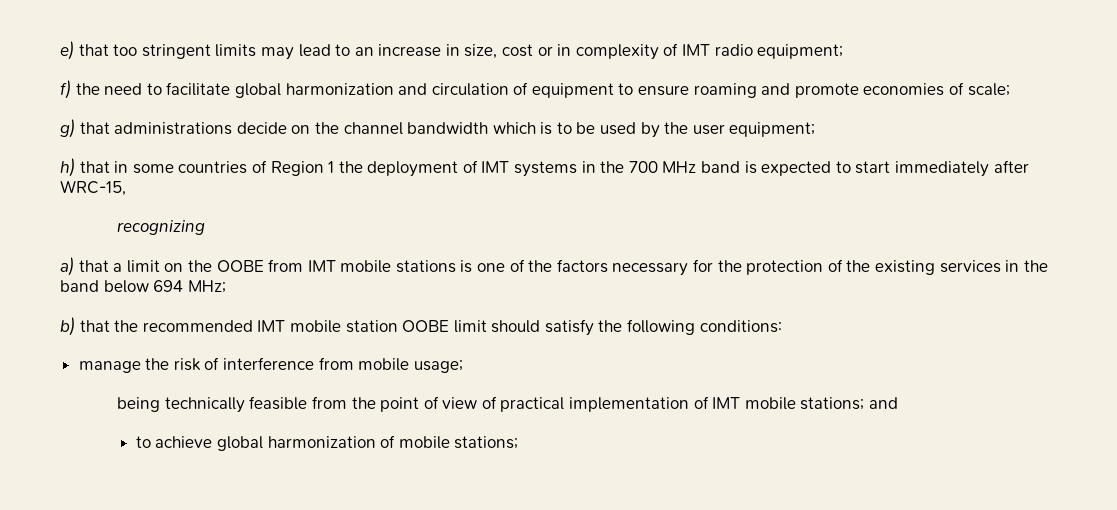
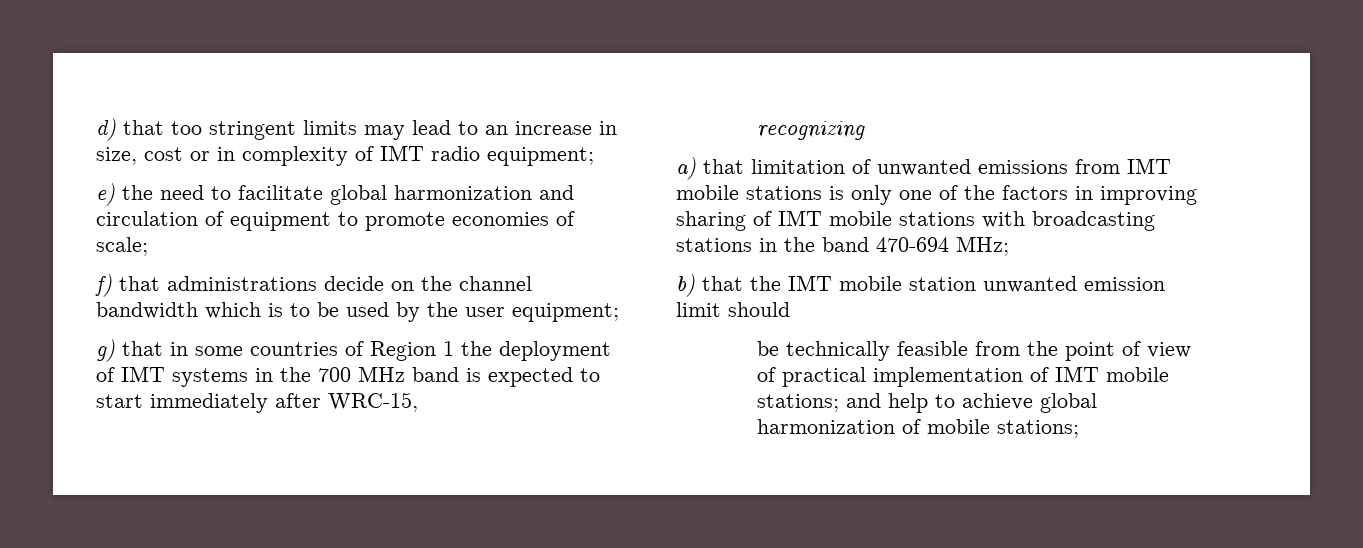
- e) that too stringent limits may lead to an increase in size, cost or in complexity of IMT radio equipment;
+ d) that too stringent limits may lead to an increase in size, cost or in complexity of IMT radio equipment;
- f) the need to facilitate global harmonization and circulation of equipment to ensure roaming and promote economies of scale;
+ e) the need to facilitate global harmonization and circulation of equipment to promote economies of scale;
- g) that administrations decide on the channel bandwidth which is to be used by the user equipment;
+ f) that administrations decide on the channel bandwidth which is to be used by the user equipment;
- h) that in some countries of Region 1 the deployment of IMT systems in the 700 MHz band is expected to start immediately after WRC-15,
+ g) that in some countries of Region 1 the deployment of IMT systems in the 700 MHz band is expected to start immediately after WRC-15,
- a) that a limit on the OOBE from IMT mobile stations is one of the factors necessary for the protection of the existing services in the band below 694 MHz;
+ a) that limitation of unwanted emissions from IMT mobile stations is only one of the factors in improving sharing of IMT mobile stations with broadcasting stations in the band 470-694 MHz;
- b) that the recommended IMT mobile station OOBE limit should satisfy the following conditions:
- manage the risk of interference from mobile usage;
- being technically feasible from the point of view of practical implementation of IMT mobile stations; and
- to achieve global harmonization of mobile stations;
+ b) that the IMT mobile station unwanted emission limit should
+ be technically feasible from the point of view of practical implementation of IMT mobile stations; and help to achieve global harmonization of mobile stations;

